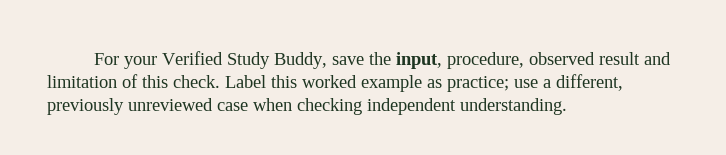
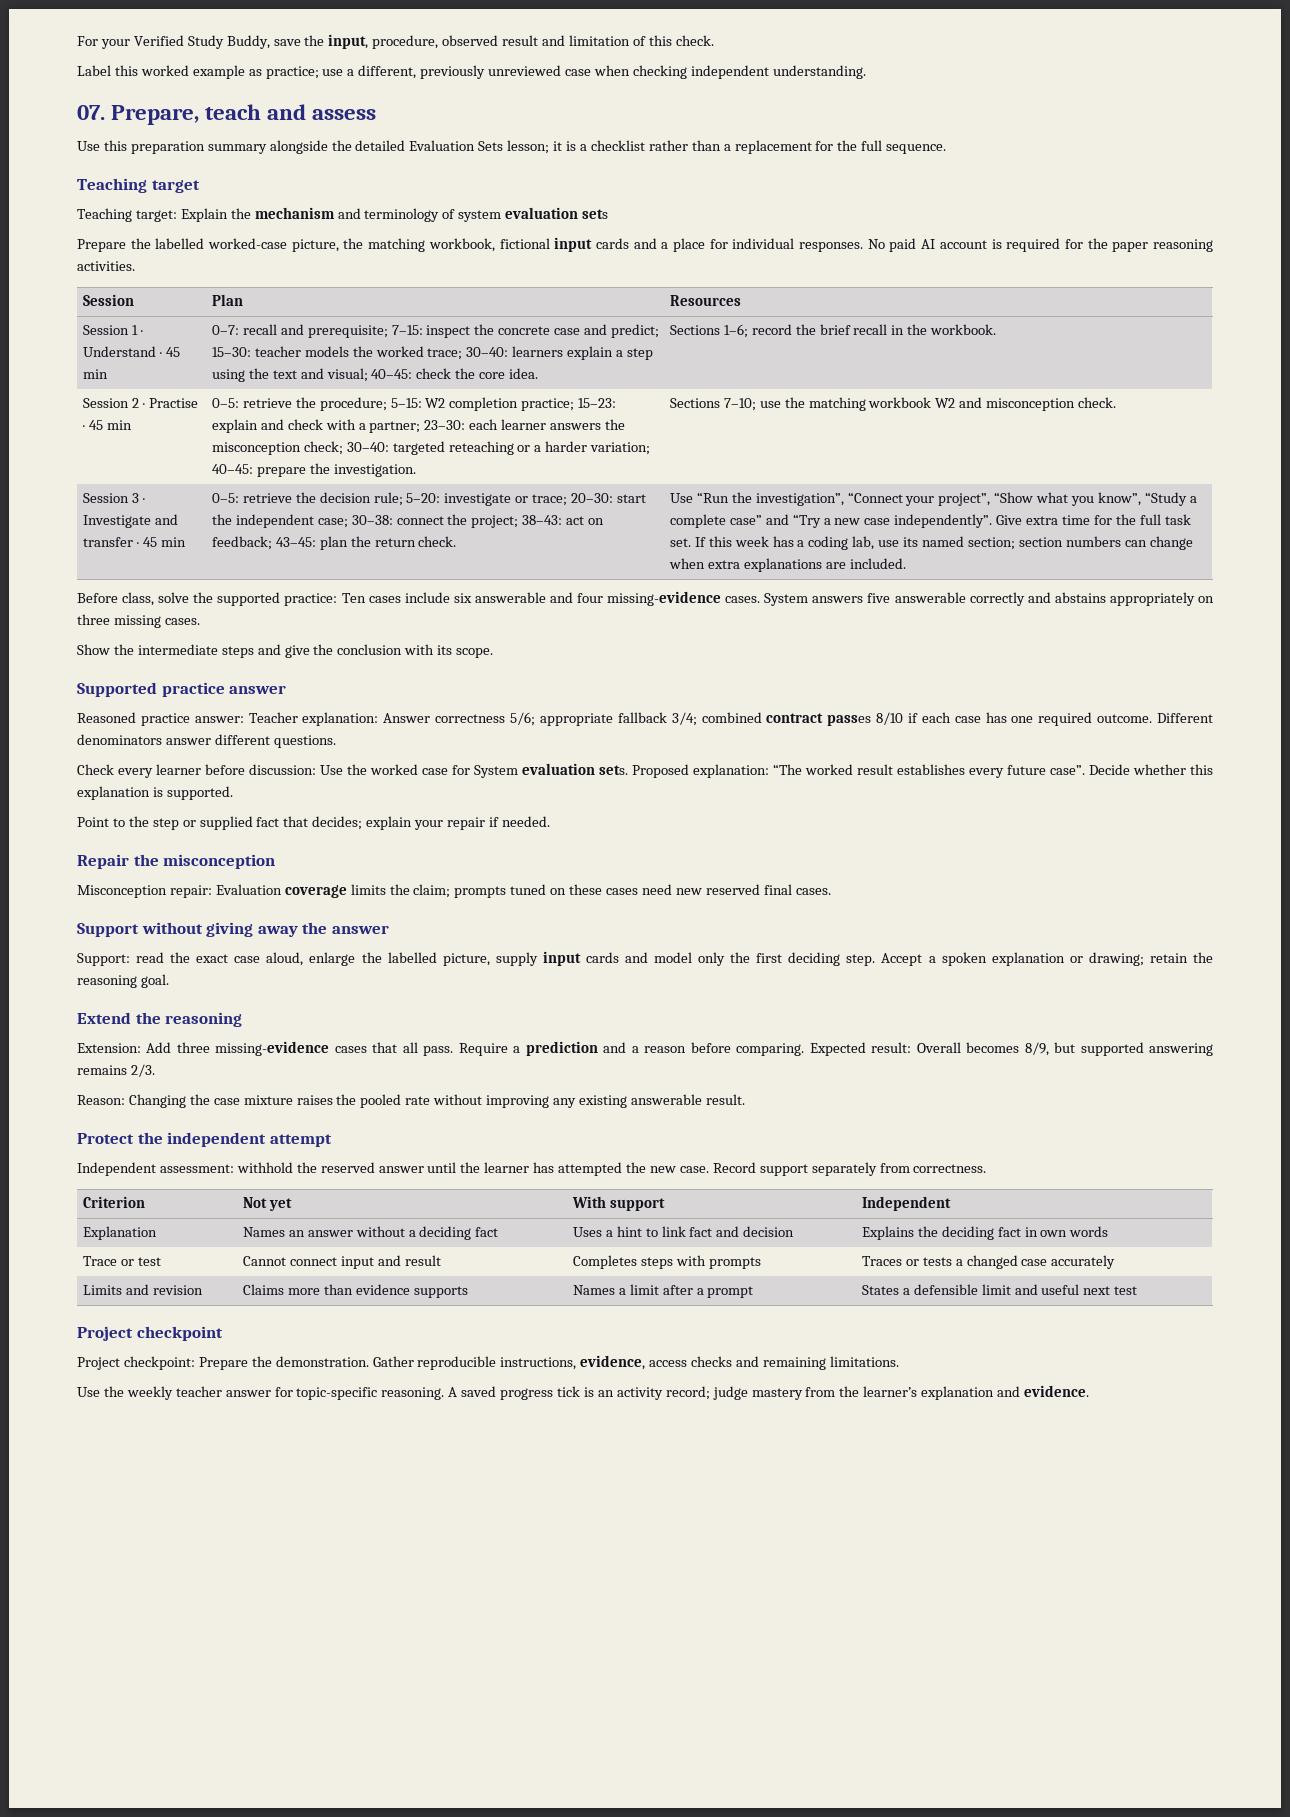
- For your Verified Study Buddy, save the input, procedure, observed result and limitation of this check. Label this worked example as practice; use a different, previously unreviewed case when checking independent understanding.
+ For your Verified Study Buddy, save the input, procedure, observed result and limitation of this check.
+ Label this worked example as practice; use a different, previously unreviewed case when checking independent understanding.
+ 07. Prepare, teach and assess
+ Use this preparation summary alongside the detailed Evaluation Sets lesson; it is a checklist rather than a replacement for the full sequence.
+ Teaching target
+ Teaching target: Explain the mechanism and terminology of system evaluation sets
+ Prepare the labelled worked-case picture, the matching workbook, fictional input cards and a place for individual responses. No paid AI account is required for the paper reasoning activities.
+ Session | Plan | Resources
+ Session 1 · Understand · 45 min | 0–7: recall and prerequisite; 7–15: inspect the concrete case and predict; 15–30: teacher models the worked trace; 30–40: learners explain a step using the text and visual; 40–45: check the core idea. | Sections 1–6; record the brief recall in the workbook.
+ Session 2 · Practise · 45 min | 0–5: retrieve the procedure; 5–15: W2 completion practice; 15–23: explain and check with a partner; 23–30: each learner answers the misconception check; 30–40: targeted reteaching or a harder variation; 40–45: prepare the investigation. | Sections 7–10; use the matching workbook W2 and misconception check.
+ Session 3 · Investigate and transfer · 45 min | 0–5: retrieve the decision rule; 5–20: investigate or trace; 20–30: start the independent case; 30–38: connect the project; 38–43: act on feedback; 43–45: plan the return check. | Use “Run the investigation”, “Connect your project”, “Show what you know”, “Study a complete case” and “Try a new case independently”. Give extra time for the full task set. If this week has a coding lab, use its named section; section numbers can change when extra explanations are included.
+ Before class, solve the supported practice: Ten cases include six answerable and four missing-evidence cases. System answers five answerable correctly and abstains appropriately on three missing cases.
+ Show the intermediate steps and give the conclusion with its scope.
+ Supported practice answer
+ Reasoned practice answer: Teacher explanation: Answer correctness 5/6; appropriate fallback 3/4; combined contract passes 8/10 if each case has one required outcome. Different denominators answer different questions.
+ Check every learner before discussion: Use the worked case for System evaluation sets. Proposed explanation: “The worked result establishes every future case”. Decide whether this explanation is supported.
+ Point to the step or supplied fact that decides; explain your repair if needed.
+ Repair the misconception
+ Misconception repair: Evaluation coverage limits the claim; prompts tuned on these cases need new reserved final cases.
+ Support without giving away the answer
+ Support: read the exact case aloud, enlarge the labelled picture, supply input cards and model only the first deciding step. Accept a spoken explanation or drawing; retain the reasoning goal.
+ Extend the reasoning
+ Extension: Add three missing-evidence cases that all pass. Require a prediction and a reason before comparing. Expected result: Overall becomes 8/9, but supported answering remains 2/3.
+ Reason: Changing the case mixture raises the pooled rate without improving any existing answerable result.
+ Protect the independent attempt
+ Independent assessment: withhold the reserved answer until the learner has attempted the new case. Record support separately from correctness.
+ Criterion | Not yet | With support | Independent
+ Explanation | Names an answer without a deciding fact | Uses a hint to link fact and decision | Explains the deciding fact in own words
+ Trace or test | Cannot connect input and result | Completes steps with prompts | Traces or tests a changed case accurately
+ Limits and revision | Claims more than evidence supports | Names a limit after a prompt | States a defensible limit and useful next test
+ Project checkpoint
+ Project checkpoint: Prepare the demonstration. Gather reproducible instructions, evidence, access checks and remaining limitations.
+ Use the weekly teacher answer for topic-specific reasoning. A saved progress tick is an activity record; judge mastery from the learner’s explanation and evidence.

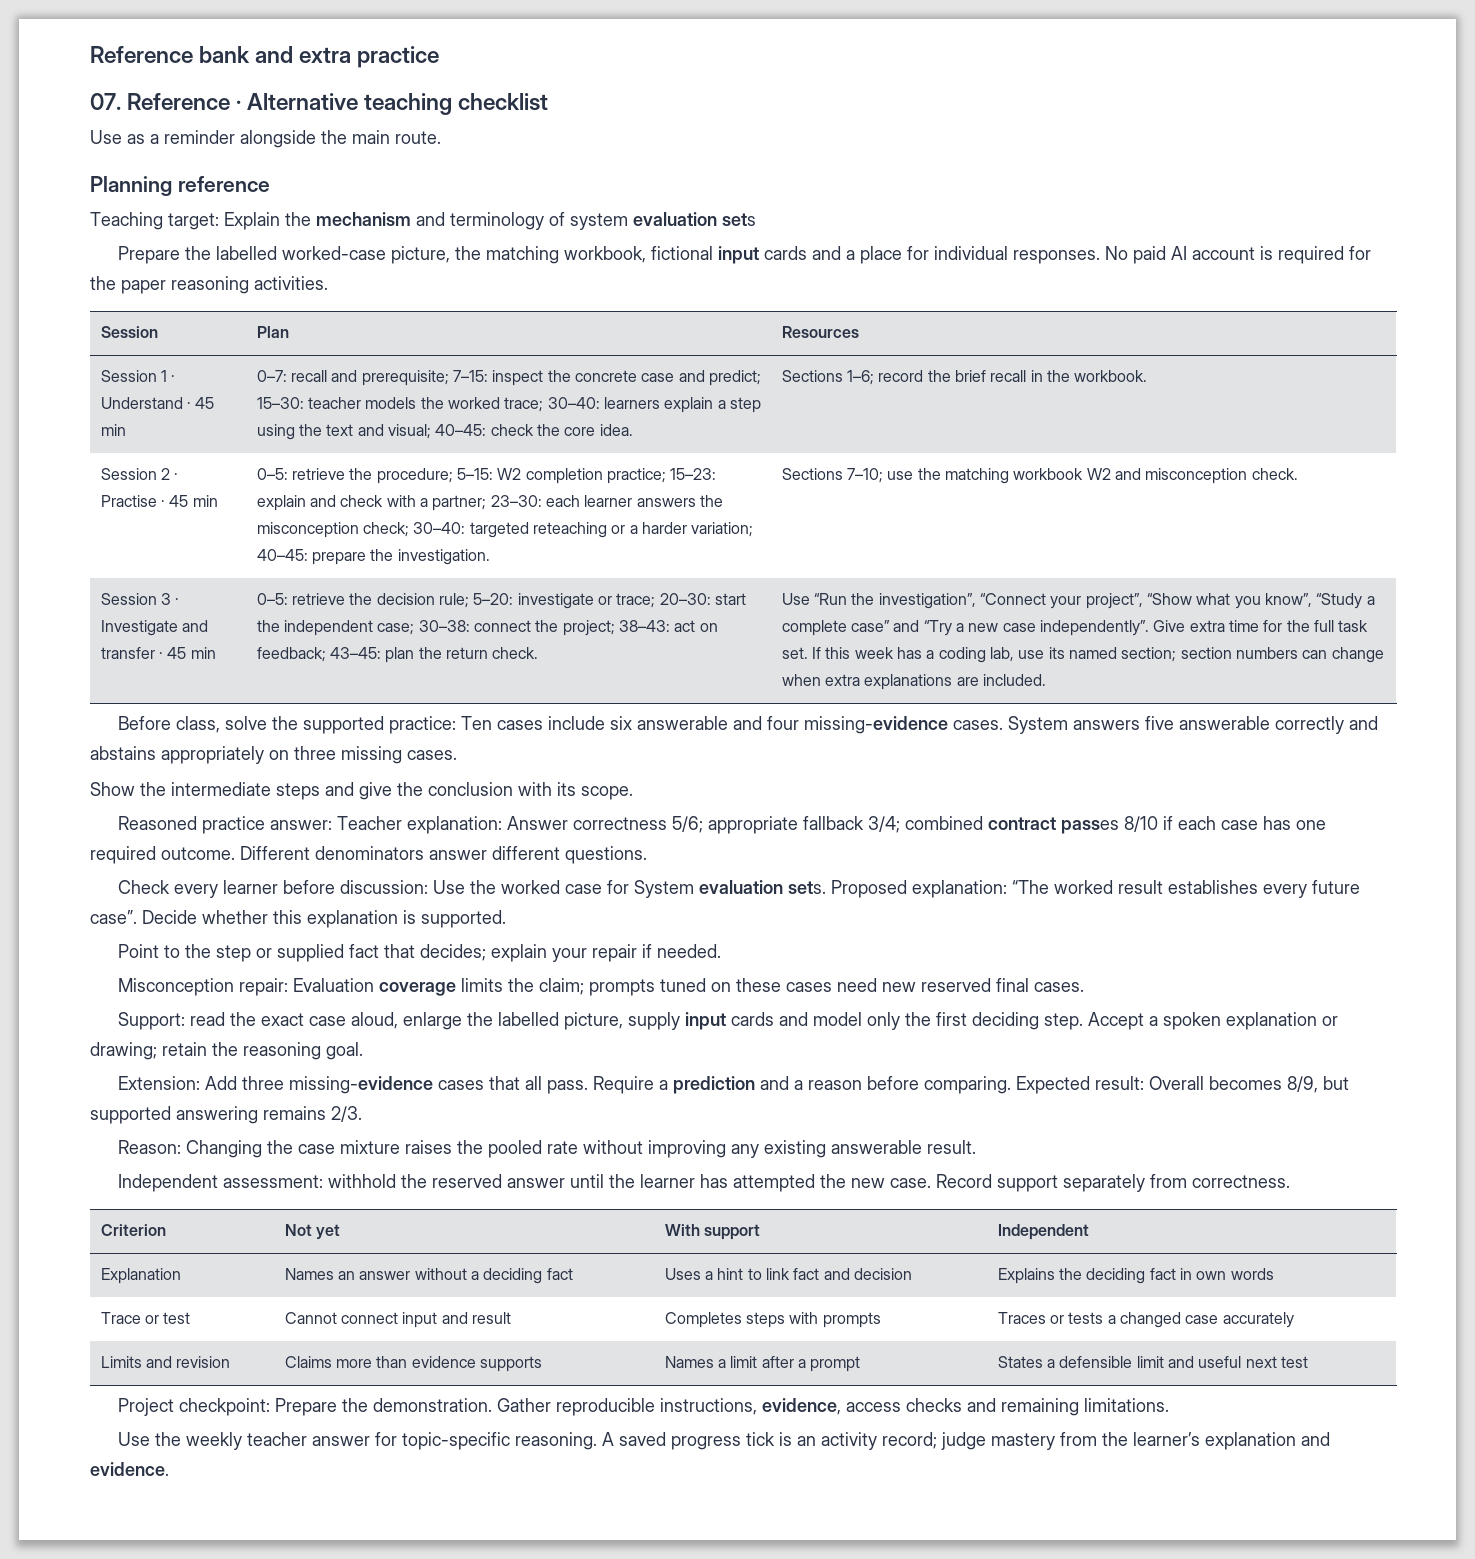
- For your Verified Study Buddy, save the input, procedure, observed result and limitation of this check.
- Label this worked example as practice; use a different, previously unreviewed case when checking independent understanding.
- 07. Prepare, teach and assess
- Use this preparation summary alongside the detailed Evaluation Sets lesson; it is a checklist rather than a replacement for the full sequence.
- Teaching target
+ Reference bank and extra practice
+ 07. Reference · Alternative teaching checklist
+ Use as a reminder alongside the main route.
+ Planning reference
- Supported practice answer
- Repair the misconception
- Support without giving away the answer
- Extend the reasoning
- Protect the independent attempt
- Project checkpoint

